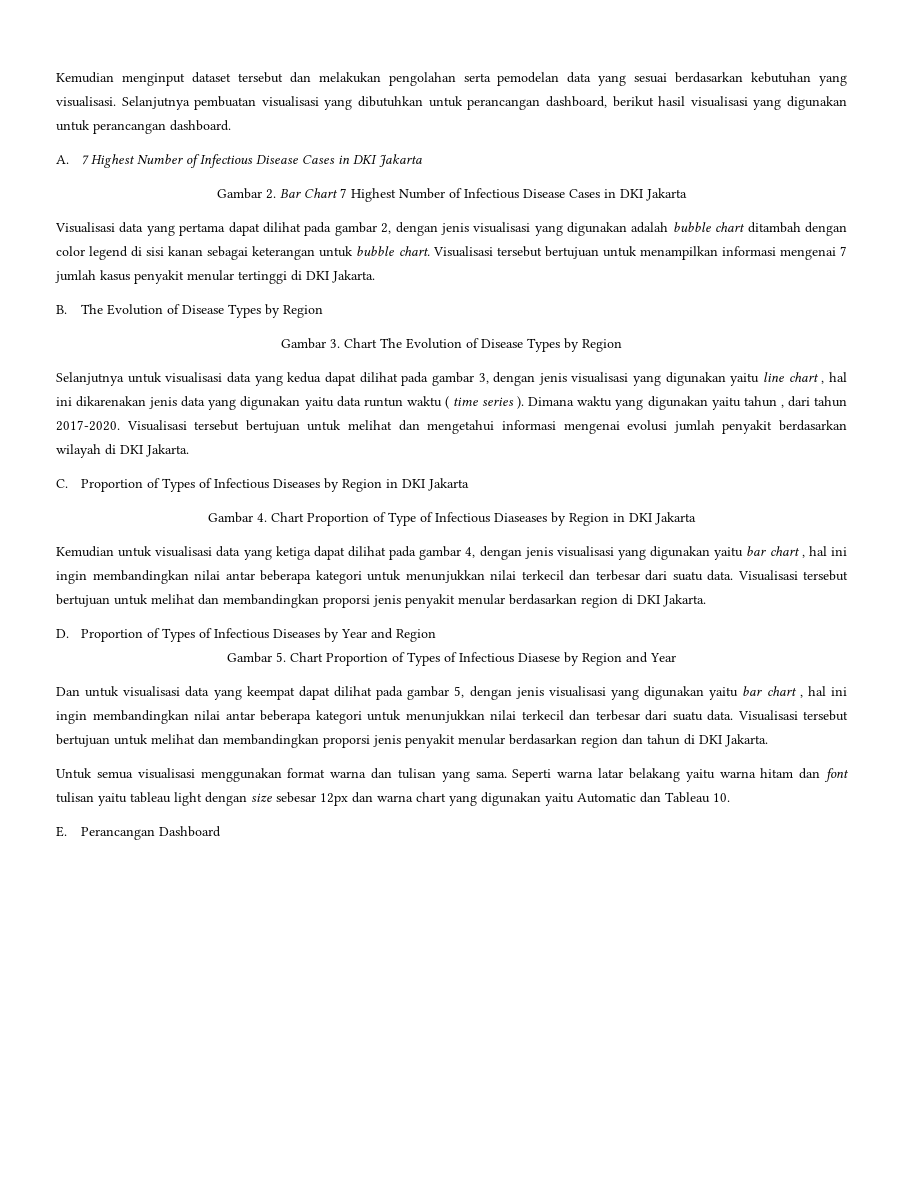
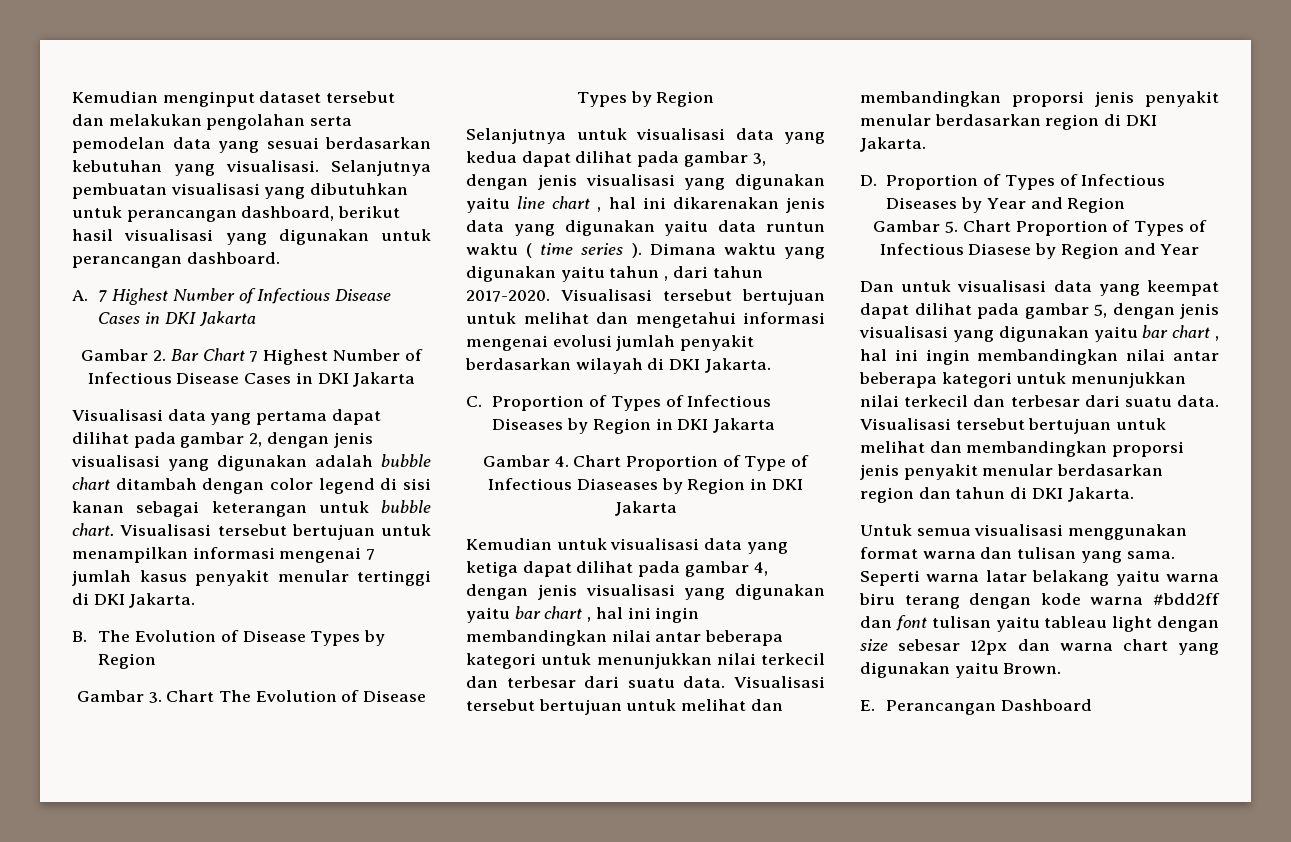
- Seperti warna latar belakang yaitu warna hitam dan font tulisan yaitu tableau light dengan size sebesar 12px dan warna chart yang digunakan yaitu Automatic dan Tableau 10.
+ Seperti warna latar belakang yaitu warna biru terang dengan kode warna #bdd2ff dan font tulisan yaitu tableau light dengan size sebesar 12px dan warna chart yang digunakan yaitu Brown.

